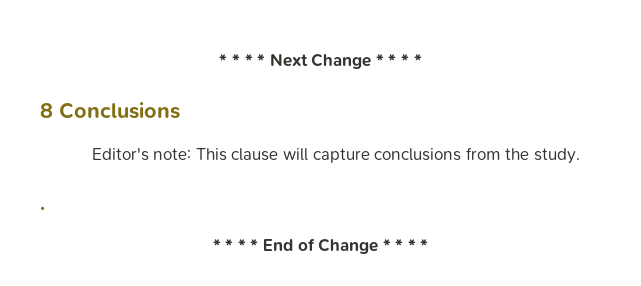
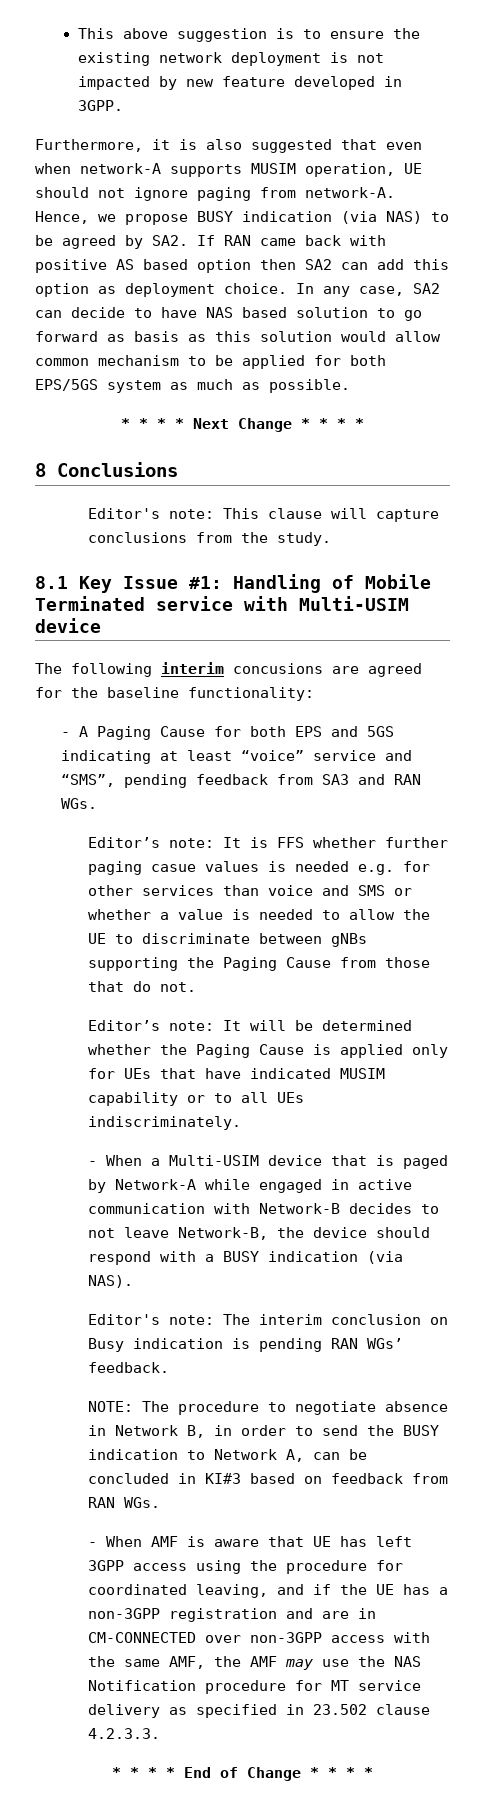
+ This above suggestion is to ensure the existing network deployment is not impacted by new feature developed in 3GPP.
+ Furthermore, it is also suggested that even when network-A supports MUSIM operation, UE should not ignore paging from network-A. Hence, we propose BUSY indication (via NAS) to be agreed by SA2. If RAN came back with positive AS based option then SA2 can add this option as deployment choice. In any case, SA2 can decide to have NAS based solution to go forward as basis as this solution would allow common mechanism to be applied for both EPS/5GS system as much as possible.
- .
+ 8.1 Key Issue #1: Handling of Mobile Terminated service with Multi-USIM device
+ The following interim concusions are agreed for the baseline functionality:
+ - A Paging Cause for both EPS and 5GS indicating at least “voice” service and “SMS”, pending feedback from SA3 and RAN WGs.
+ Editor’s note: It is FFS whether further paging casue values is needed e.g. for other services than voice and SMS or whether a value is needed to allow the UE to discriminate between gNBs supporting the Paging Cause from those that do not.
+ Editor’s note: It will be determined whether the Paging Cause is applied only for UEs that have indicated MUSIM capability or to all UEs indiscriminately.
+ - When a Multi-USIM device that is paged by Network-A while engaged in active communication with Network-B decides to not leave Network-B, the device should respond with a BUSY indication (via NAS).
+ Editor's note: The interim conclusion on Busy indication is pending RAN WGs’ feedback.
+ NOTE: The procedure to negotiate absence in Network B, in order to send the BUSY indication to Network A, can be concluded in KI#3 based on feedback from RAN WGs.
+ - When AMF is aware that UE has left 3GPP access using the procedure for coordinated leaving, and if the UE has a non-3GPP registration and are in CM-CONNECTED over non-3GPP access with the same AMF, the AMF may use the NAS Notification procedure for MT service delivery as specified in 23.502 clause 4.2.3.3.

